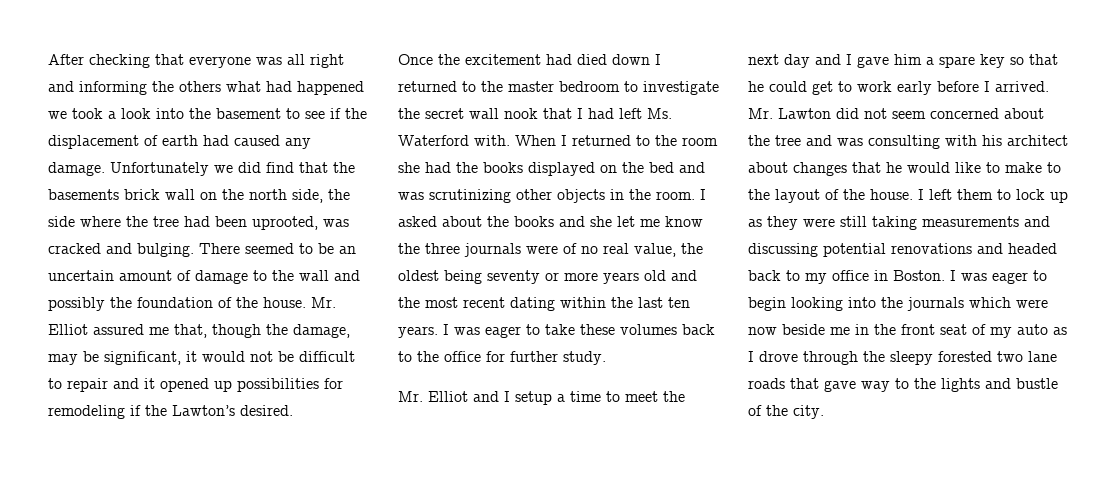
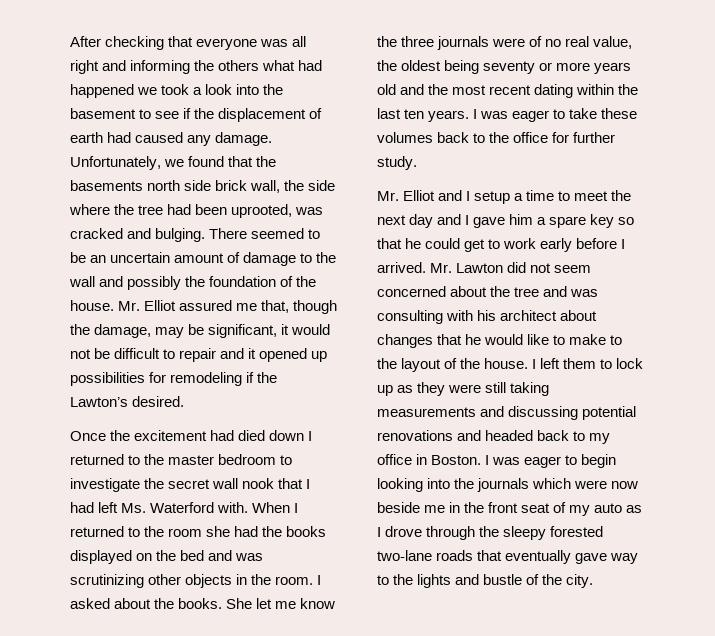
- Unfortunately we did find that the basements brick wall on the north side, the side where the tree had been uprooted, was cracked and bulging.
+ Unfortunately, we found that the basements north side brick wall, the side where the tree had been uprooted, was cracked and bulging.
- I asked about the books and she let me know the three journals were of no real value, the oldest being seventy or more years old and the most recent dating within the last ten years.
+ I asked about the books. She let me know the three journals were of no real value, the oldest being seventy or more years old and the most recent dating within the last ten years.
- I was eager to begin looking into the journals which were now beside me in the front seat of my auto as I drove through the sleepy forested two lane roads that gave way to the lights and bustle of the city.
+ I was eager to begin looking into the journals which were now beside me in the front seat of my auto as I drove through the sleepy forested two-lane roads that eventually gave way to the lights and bustle of the city.

